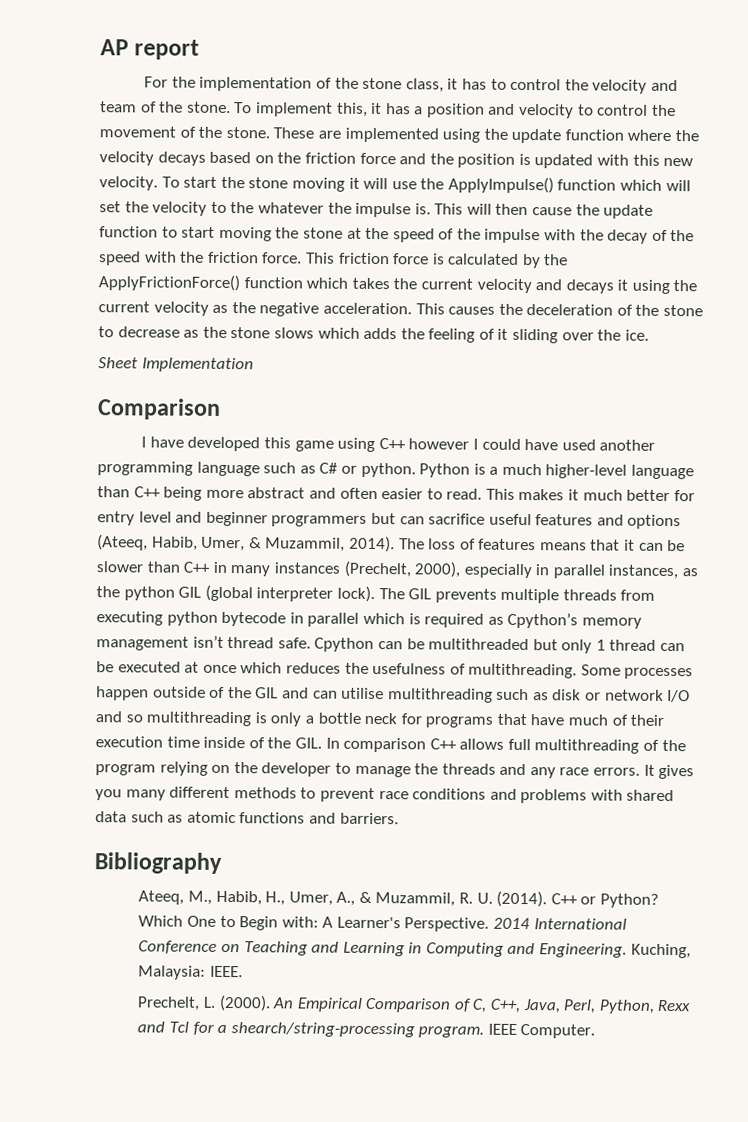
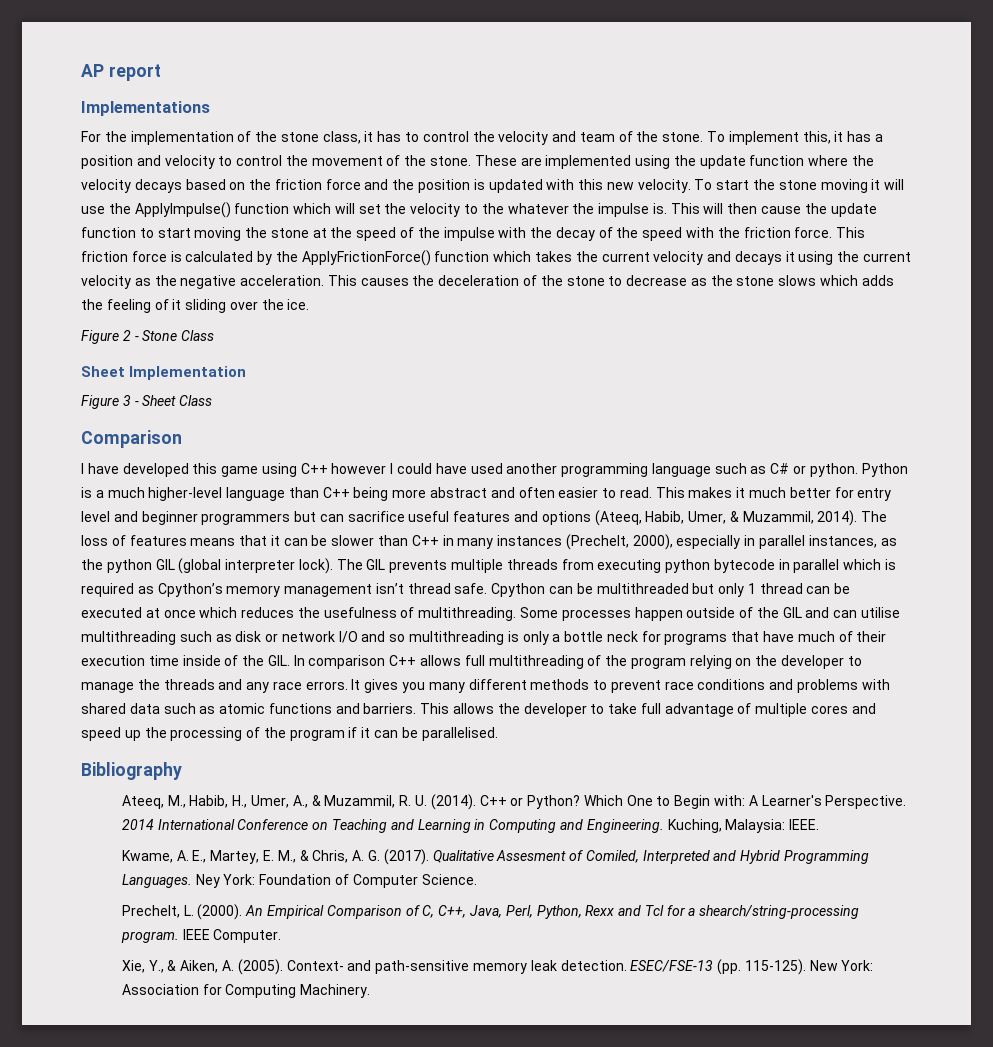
+ Implementations
+ Figure 2 - Stone Class
  Sheet Implementation
+ Figure 3 - Sheet Class
+ This allows the developer to take full advantage of multiple cores and speed up the processing of the program if it can be parallelised.
+ Kwame, A. E., Martey, E. M., & Chris, A. G. (2017). Qualitative Assesment of Comiled, Interpreted and Hybrid Programming Languages. Ney York: Foundation of Computer Science.
+ Xie, Y., & Aiken, A. (2005). Context- and path-sensitive memory leak detection. ESEC/FSE-13 (pp. 115-125). New York: Association for Computing Machinery.

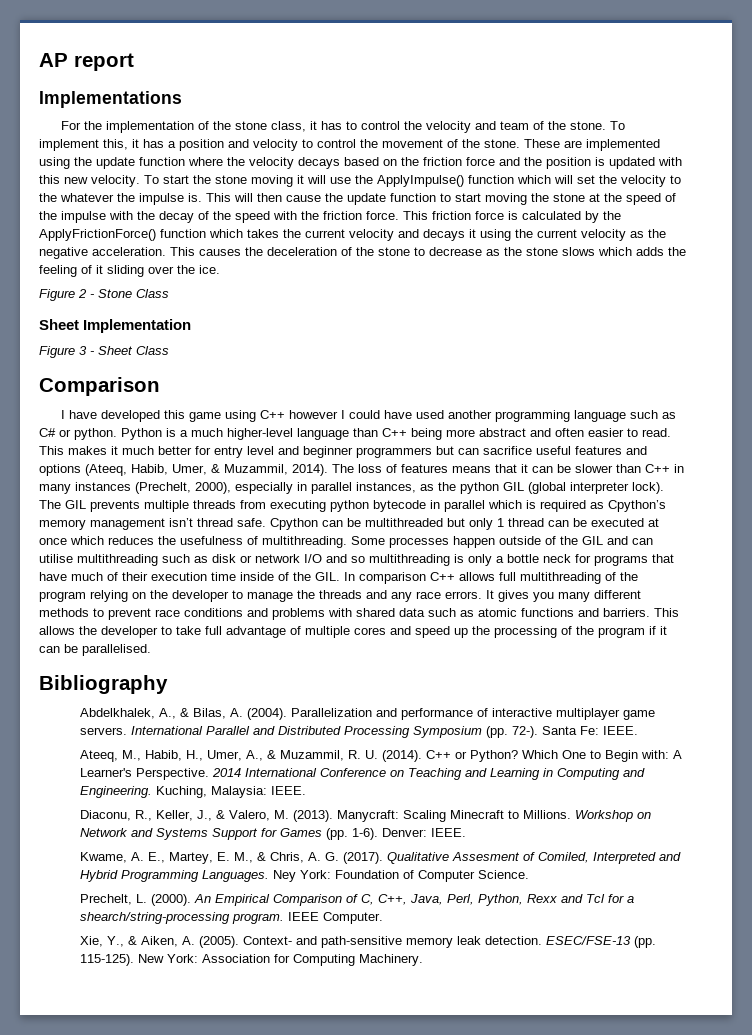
+ Abdelkhalek, A., & Bilas, A. (2004). Parallelization and performance of interactive multiplayer game servers. International Parallel and Distributed Processing Symposium (pp. 72-). Santa Fe: IEEE.
+ Diaconu, R., Keller, J., & Valero, M. (2013). Manycraft: Scaling Minecraft to Millions. Workshop on Network and Systems Support for Games (pp. 1-6). Denver: IEEE.

